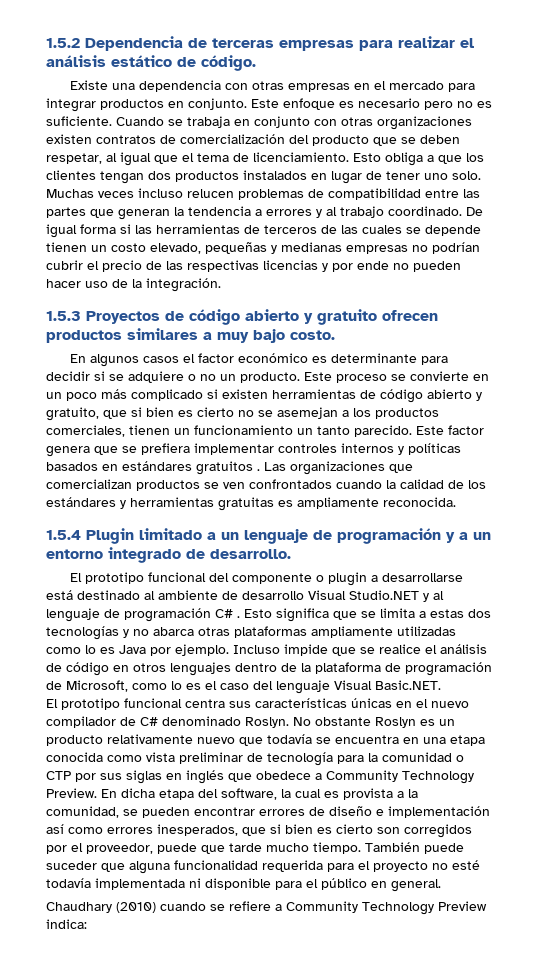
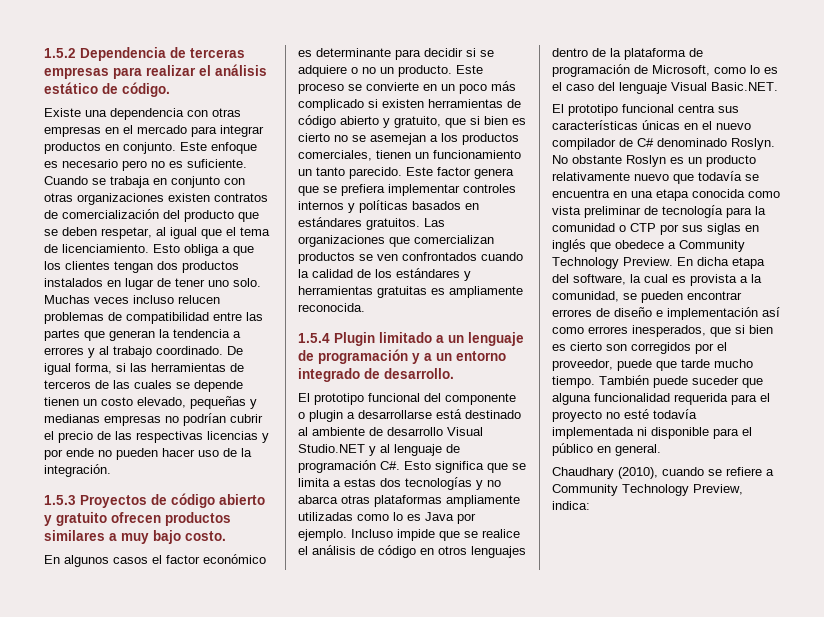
- De igual forma si las herramientas de terceros de las cuales se depende tienen un costo elevado, pequeñas y medianas empresas no podrían cubrir el precio de las respectivas licencias y por ende no pueden hacer uso de la integración.
+ De igual forma, si las herramientas de terceros de las cuales se depende tienen un costo elevado, pequeñas y medianas empresas no podrían cubrir el precio de las respectivas licencias y por ende no pueden hacer uso de la integración.
- Este factor genera que se prefiera implementar controles internos y políticas basados en estándares gratuitos .
+ Este factor genera que se prefiera implementar controles internos y políticas basados en estándares gratuitos.
- El prototipo funcional del componente o plugin a desarrollarse está destinado al ambiente de desarrollo Visual Studio.NET y al lenguaje de programación C# . Esto significa que se limita a estas dos tecnologías y no abarca otras plataformas ampliamente utilizadas como lo es Java por ejemplo.
+ El prototipo funcional del componente o plugin a desarrollarse está destinado al ambiente de desarrollo Visual Studio.NET y al lenguaje de programación C#. Esto significa que se limita a estas dos tecnologías y no abarca otras plataformas ampliamente utilizadas como lo es Java por ejemplo.
- Chaudhary (2010) cuando se refiere a Community Technology Preview indica:
+ Chaudhary (2010), cuando se refiere a Community Technology Preview, indica:

